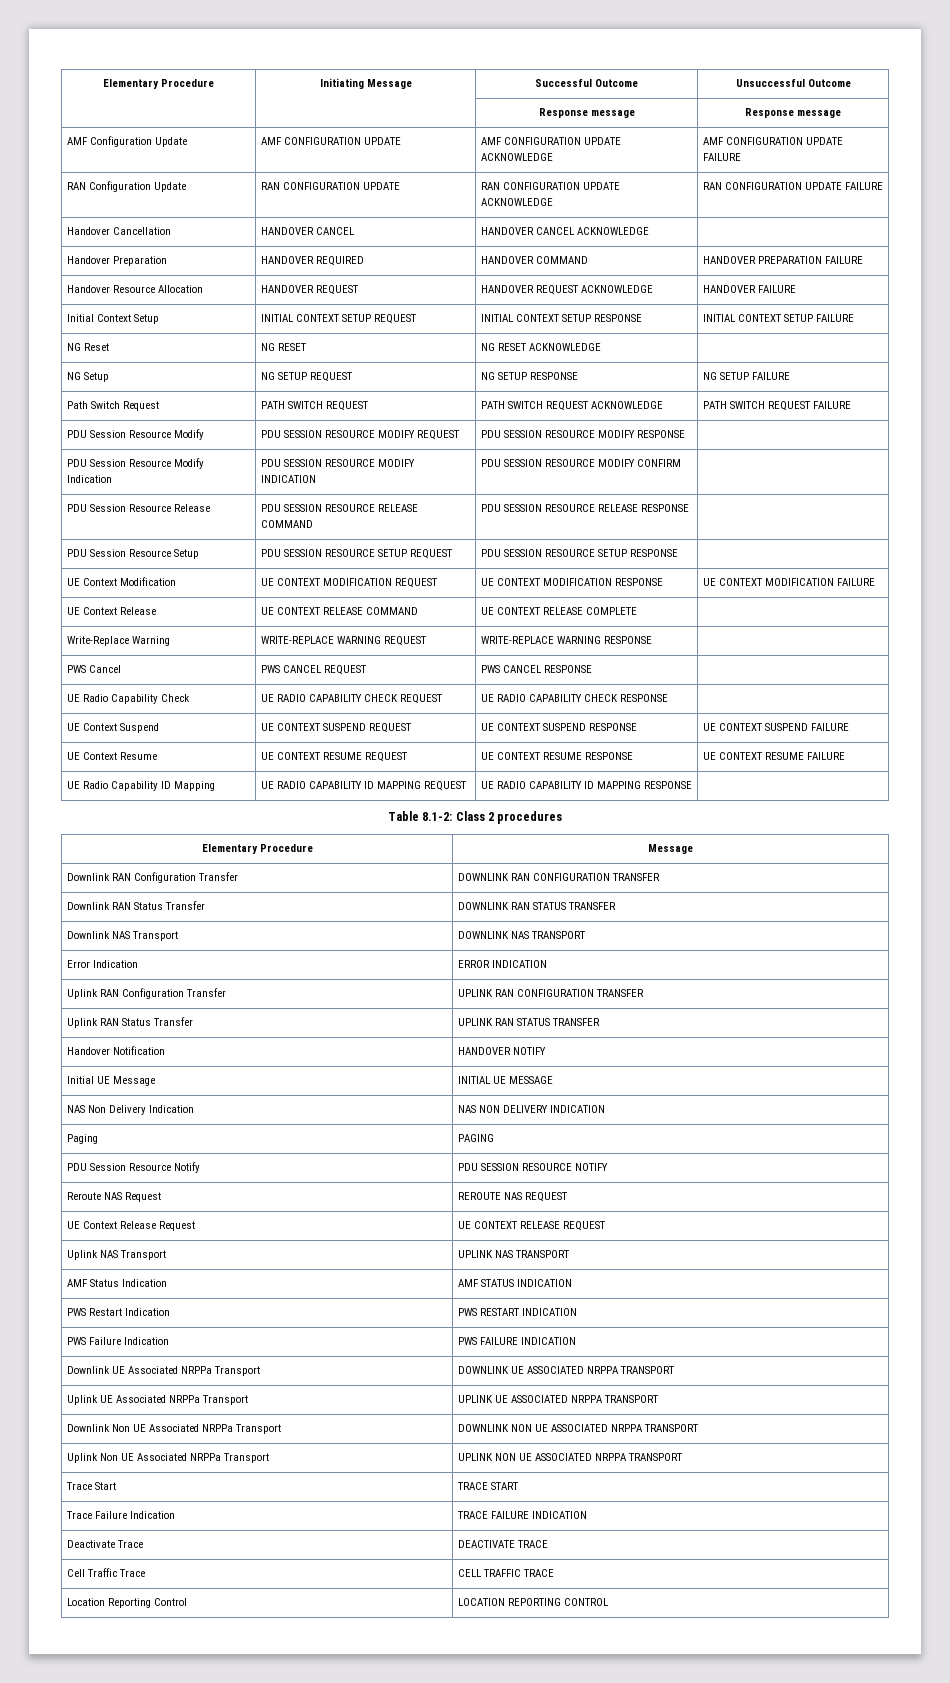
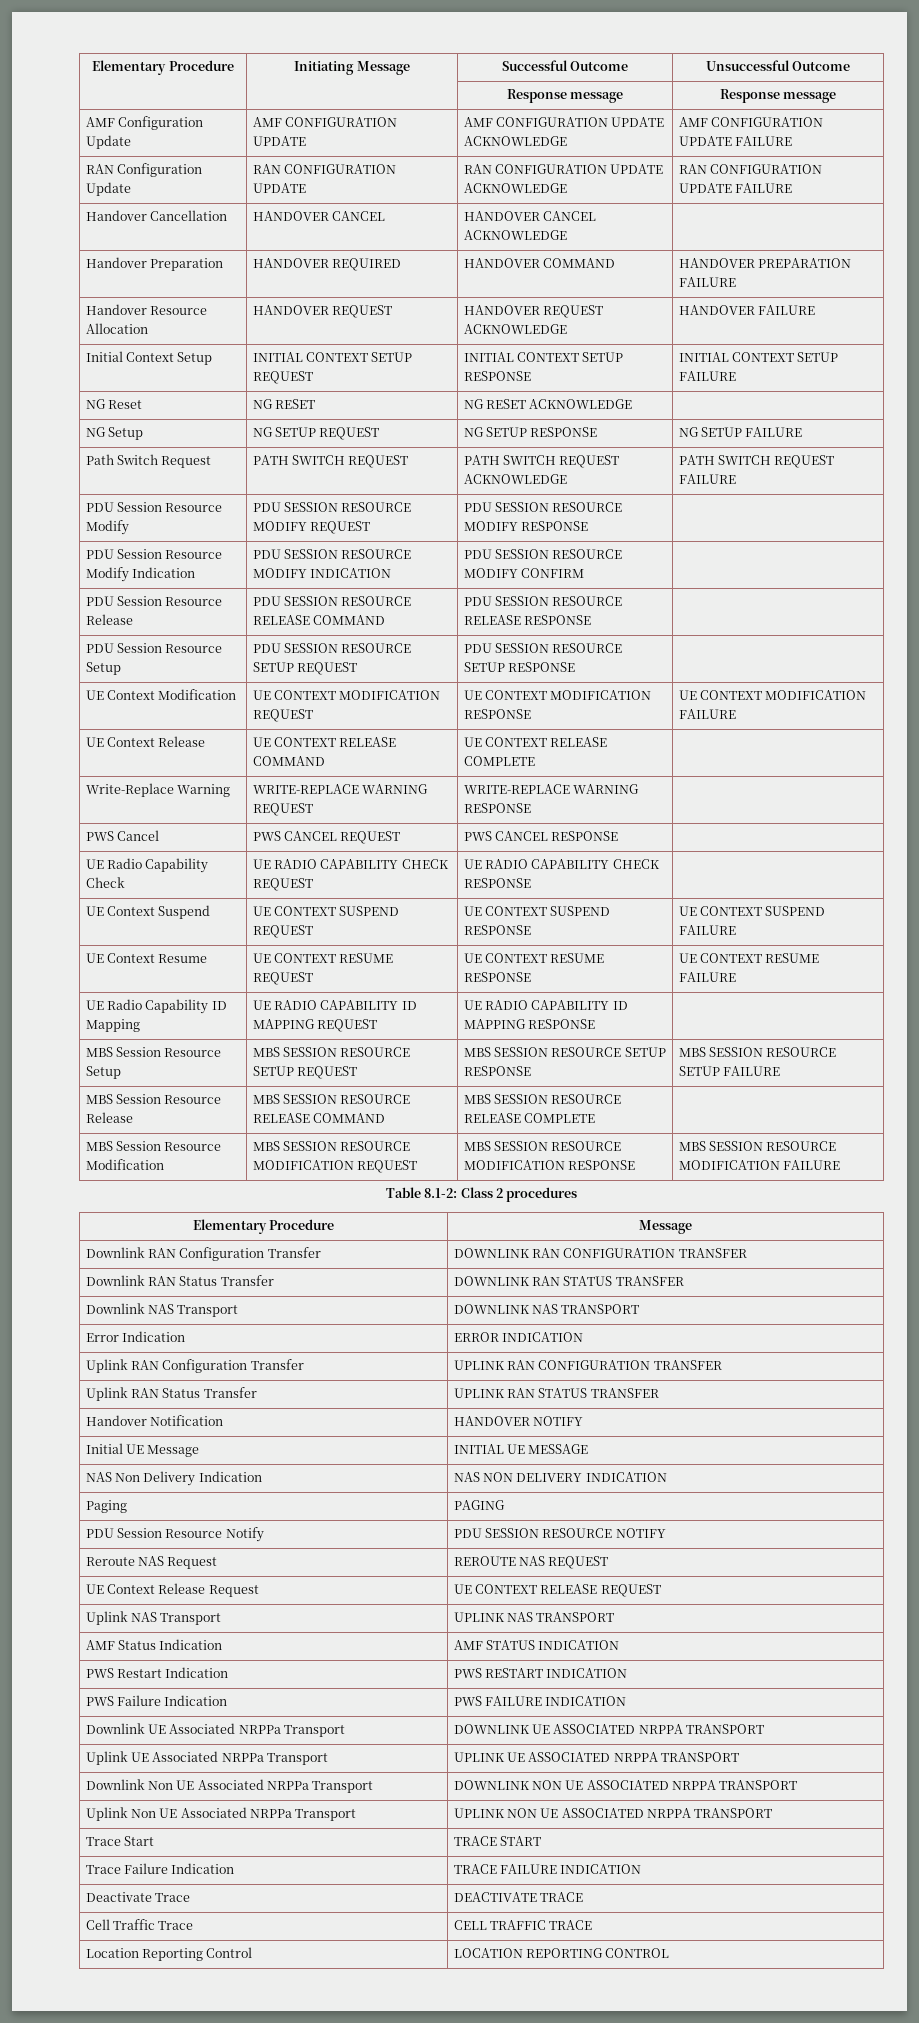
+ MBS Session Resource Setup | MBS SESSION RESOURCE SETUP REQUEST | MBS SESSION RESOURCE SETUP RESPONSE | MBS SESSION RESOURCE SETUP FAILURE
+ MBS Session Resource Release | MBS SESSION RESOURCE RELEASE COMMAND | MBS SESSION RESOURCE RELEASE COMPLETE |
+ MBS Session Resource Modification | MBS SESSION RESOURCE MODIFICATION REQUEST | MBS SESSION RESOURCE MODIFICATION RESPONSE | MBS SESSION RESOURCE MODIFICATION FAILURE

